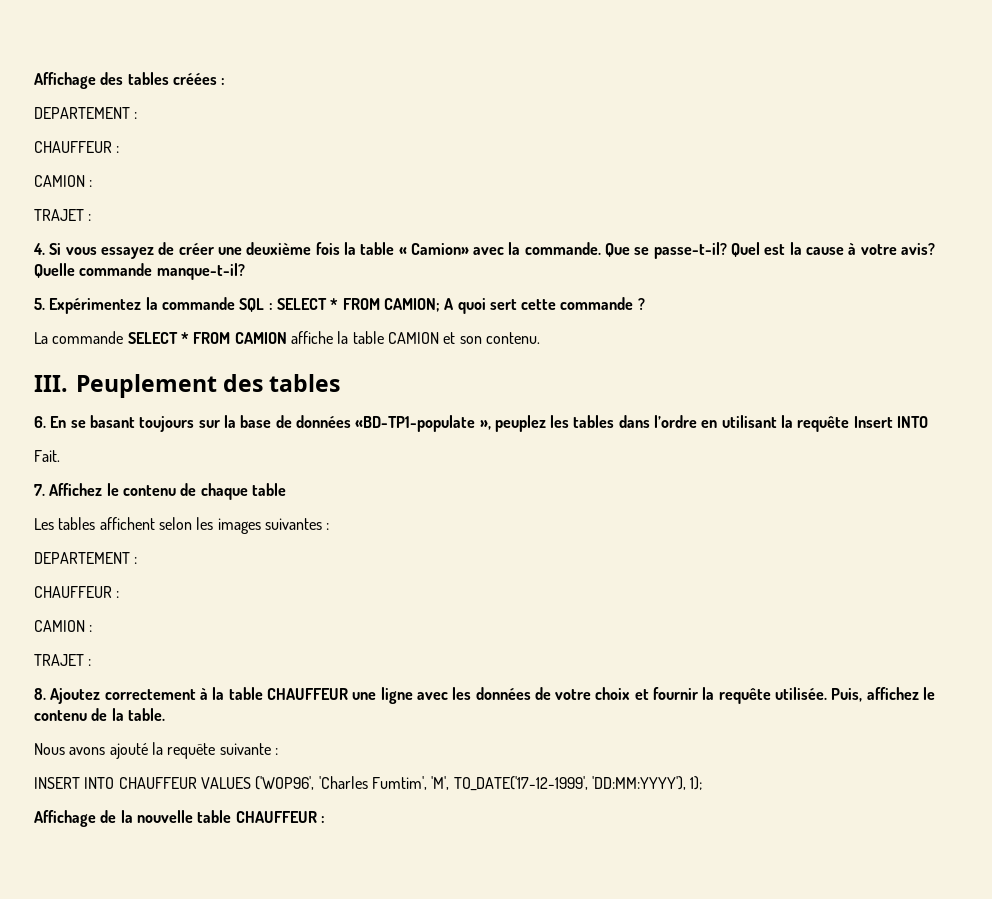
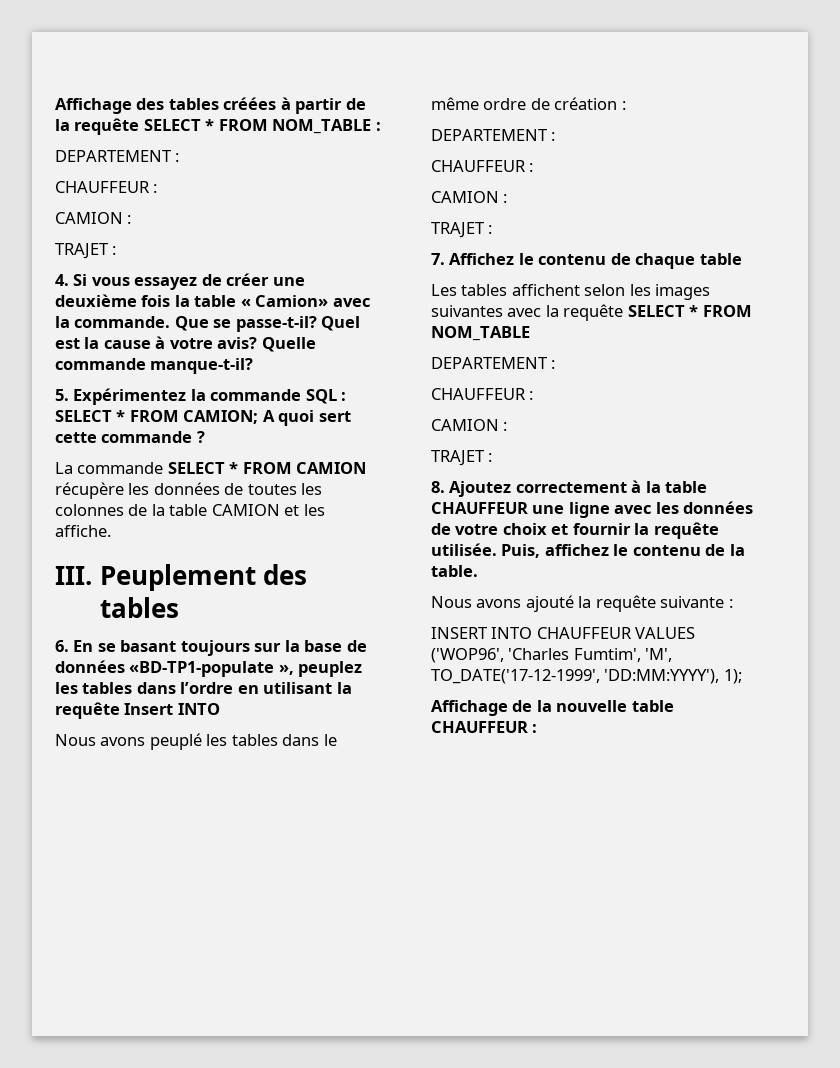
- Affichage des tables créées :
+ Affichage des tables créées à partir de la requête SELECT * FROM NOM_TABLE :
- La commande SELECT * FROM CAMION affiche la table CAMION et son contenu.
+ La commande SELECT * FROM CAMION récupère les données de toutes les colonnes de la table CAMION et les affiche.
- Fait.
+ Nous avons peuplé les tables dans le même ordre de création :
+ DEPARTEMENT :
+ CHAUFFEUR :
+ CAMION :
+ TRAJET :
- Les tables affichent selon les images suivantes :
+ Les tables affichent selon les images suivantes avec la requête SELECT * FROM NOM_TABLE

